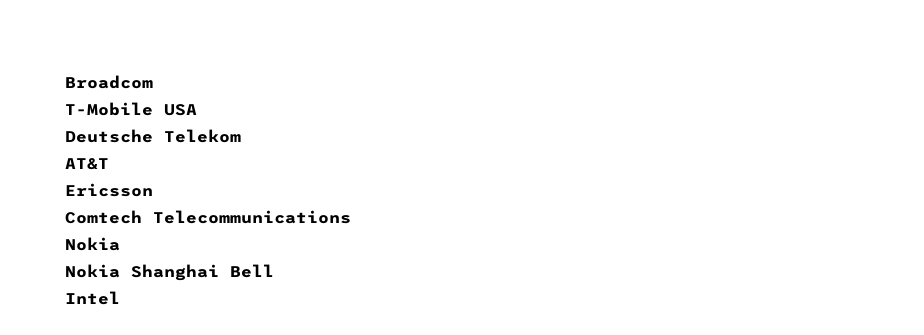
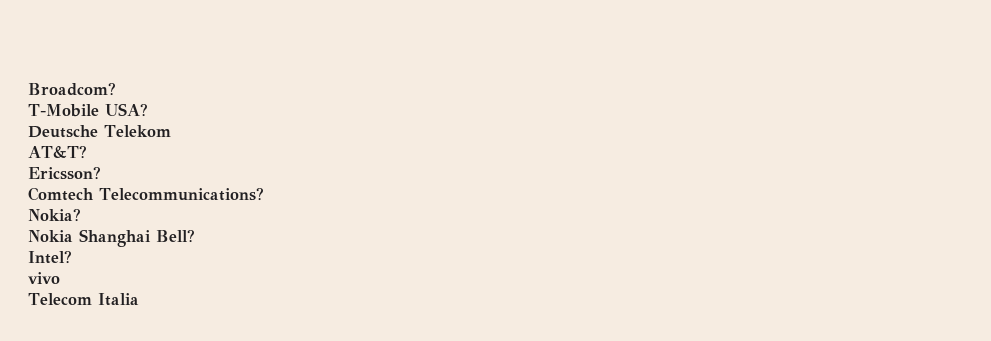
- Broadcom
+ Broadcom?
- T-Mobile USA
+ T-Mobile USA?
- AT&T
- Ericsson
+ AT&T?
+ Ericsson?
- Comtech Telecommunications
- Nokia
+ Comtech Telecommunications?
+ Nokia?
- Nokia Shanghai Bell
- Intel
+ Nokia Shanghai Bell?
+ Intel?
+ vivo
+ Telecom Italia

